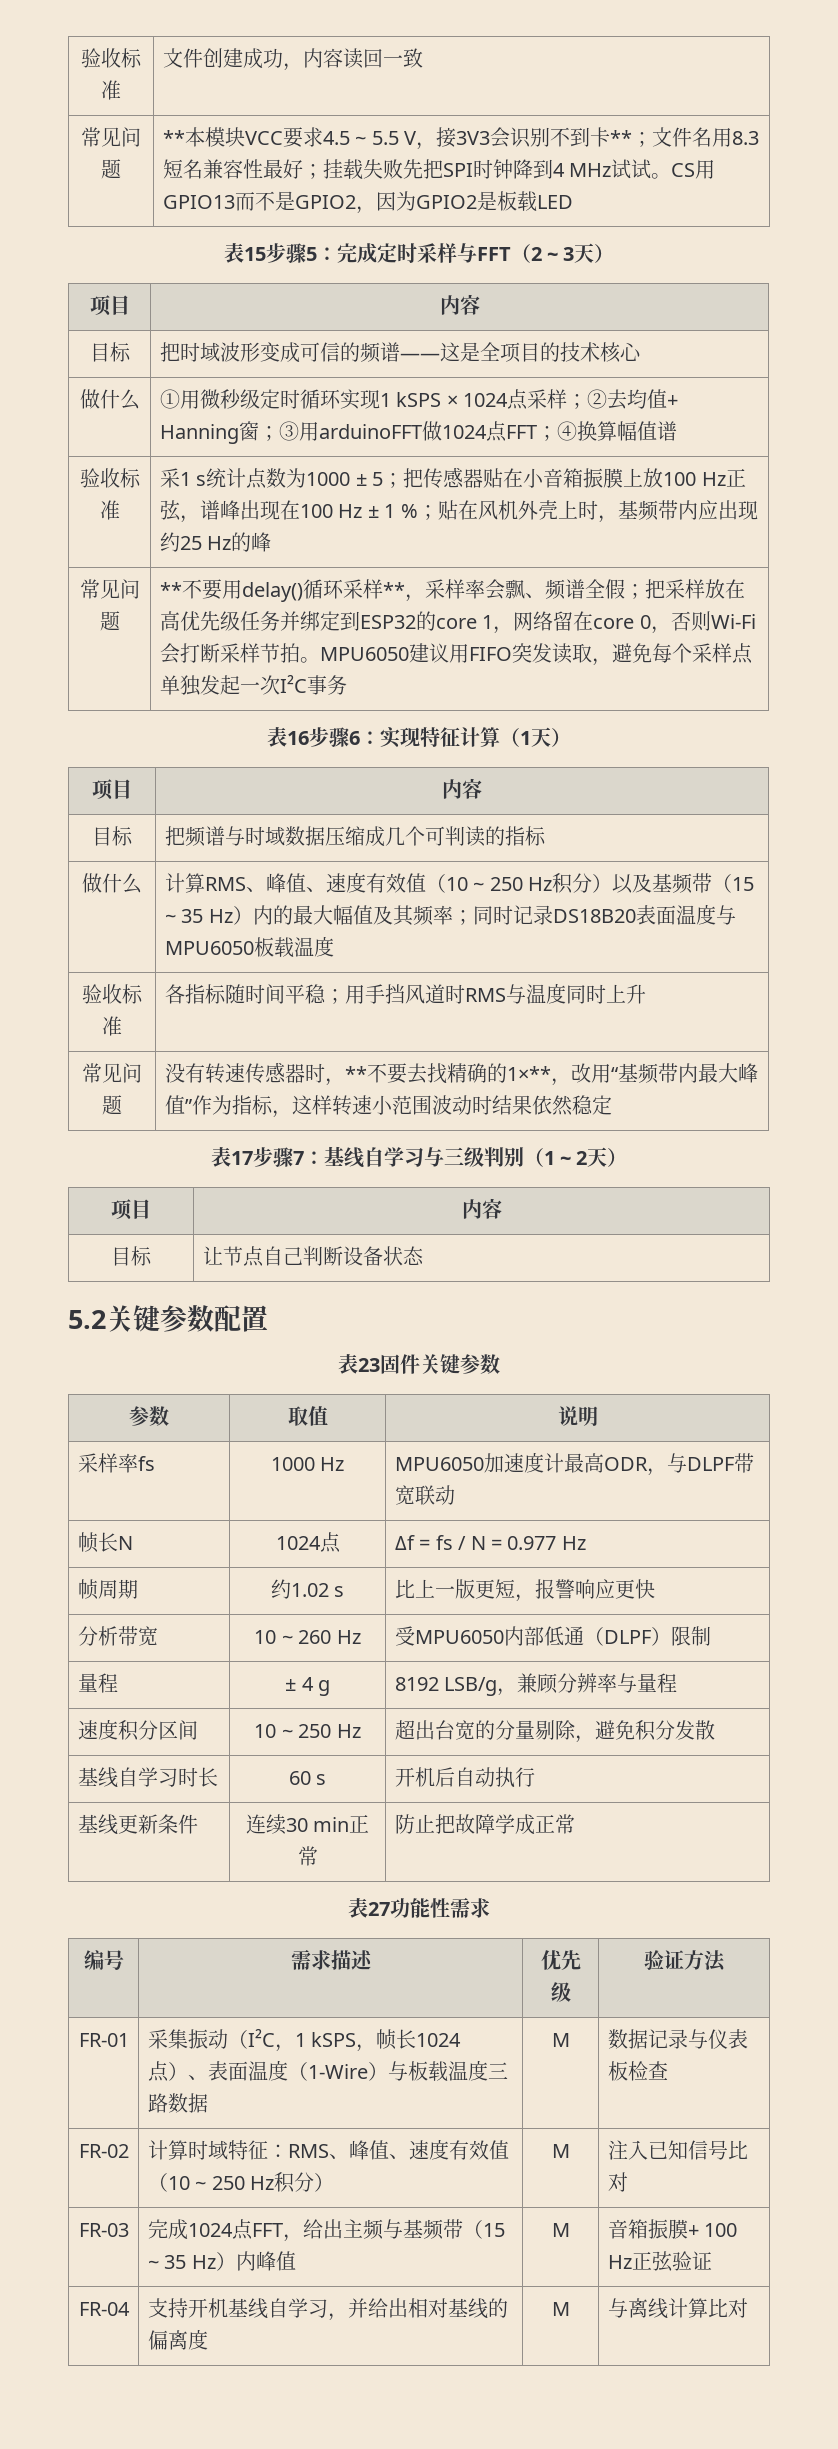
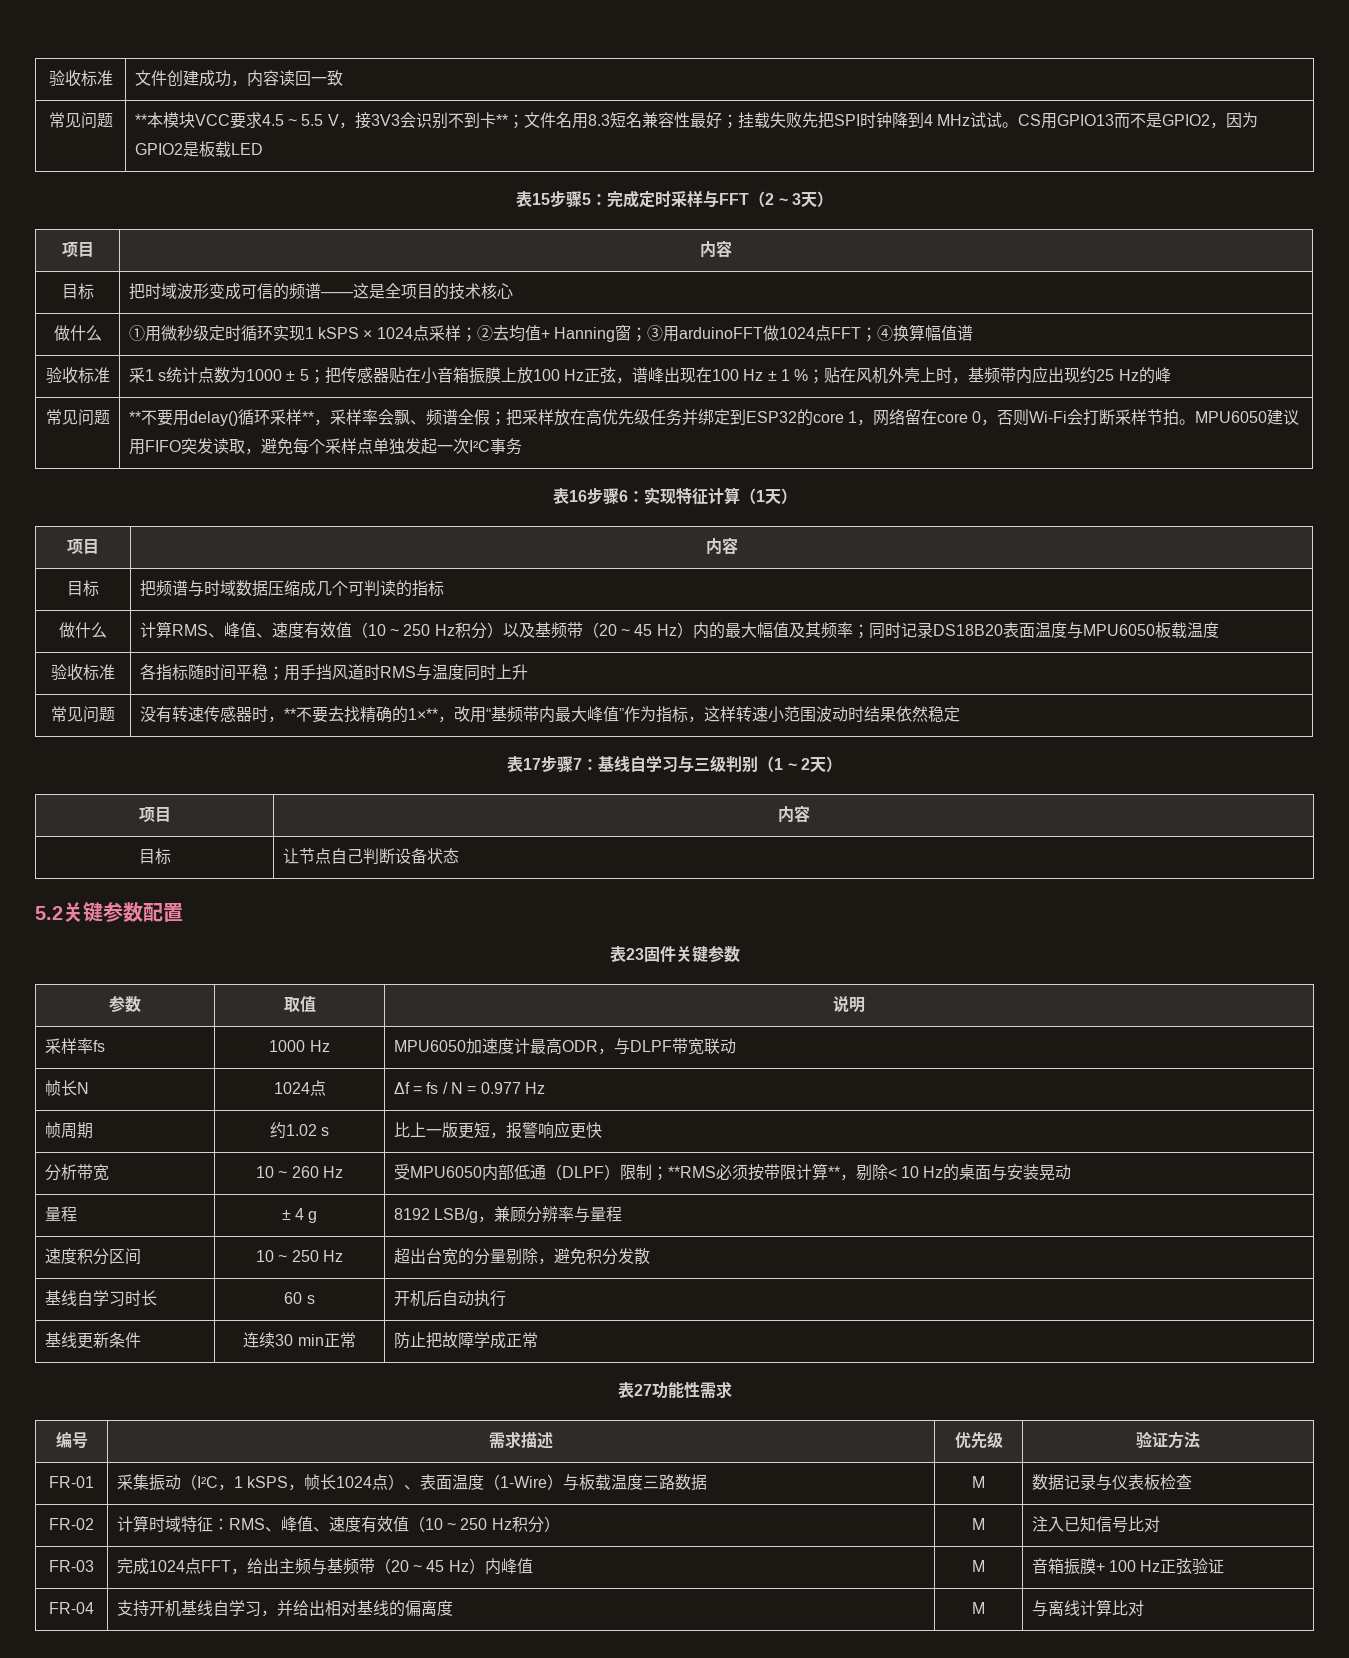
- 做什么 | 计算RMS、峰值、速度有效值（10 ~ 250 Hz积分）以及基频带（15 ~ 35 Hz）内的最大幅值及其频率；同时记录DS18B20表面温度与MPU6050板载温度
+ 做什么 | 计算RMS、峰值、速度有效值（10 ~ 250 Hz积分）以及基频带（20 ~ 45 Hz）内的最大幅值及其频率；同时记录DS18B20表面温度与MPU6050板载温度
- 分析带宽 | 10 ~ 260 Hz | 受MPU6050内部低通（DLPF）限制
+ 分析带宽 | 10 ~ 260 Hz | 受MPU6050内部低通（DLPF）限制；**RMS必须按带限计算**，剔除< 10 Hz的桌面与安装晃动
- FR-03 | 完成1024点FFT，给出主频与基频带（15 ~ 35 Hz）内峰值 | M | 音箱振膜+ 100 Hz正弦验证
+ FR-03 | 完成1024点FFT，给出主频与基频带（20 ~ 45 Hz）内峰值 | M | 音箱振膜+ 100 Hz正弦验证

